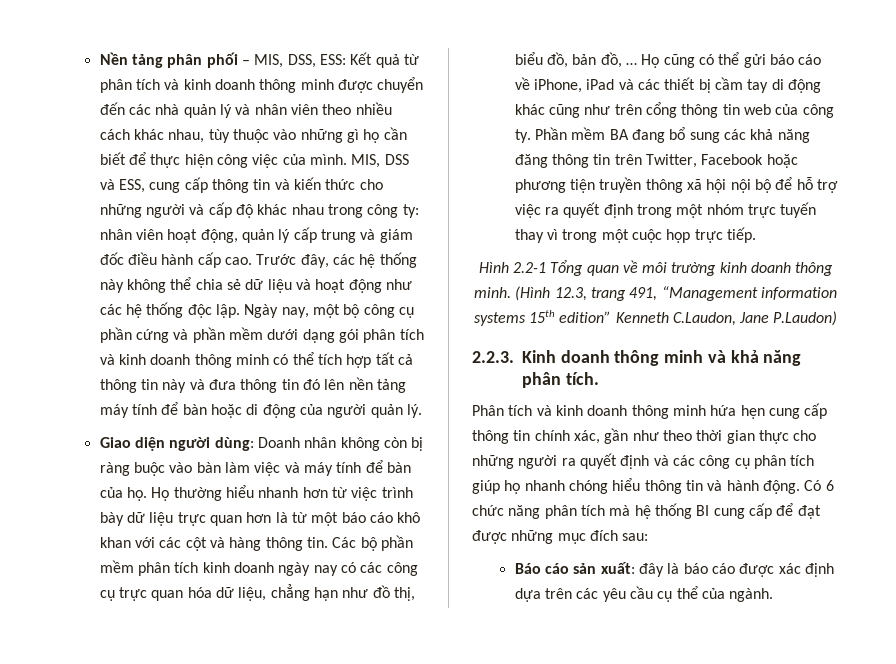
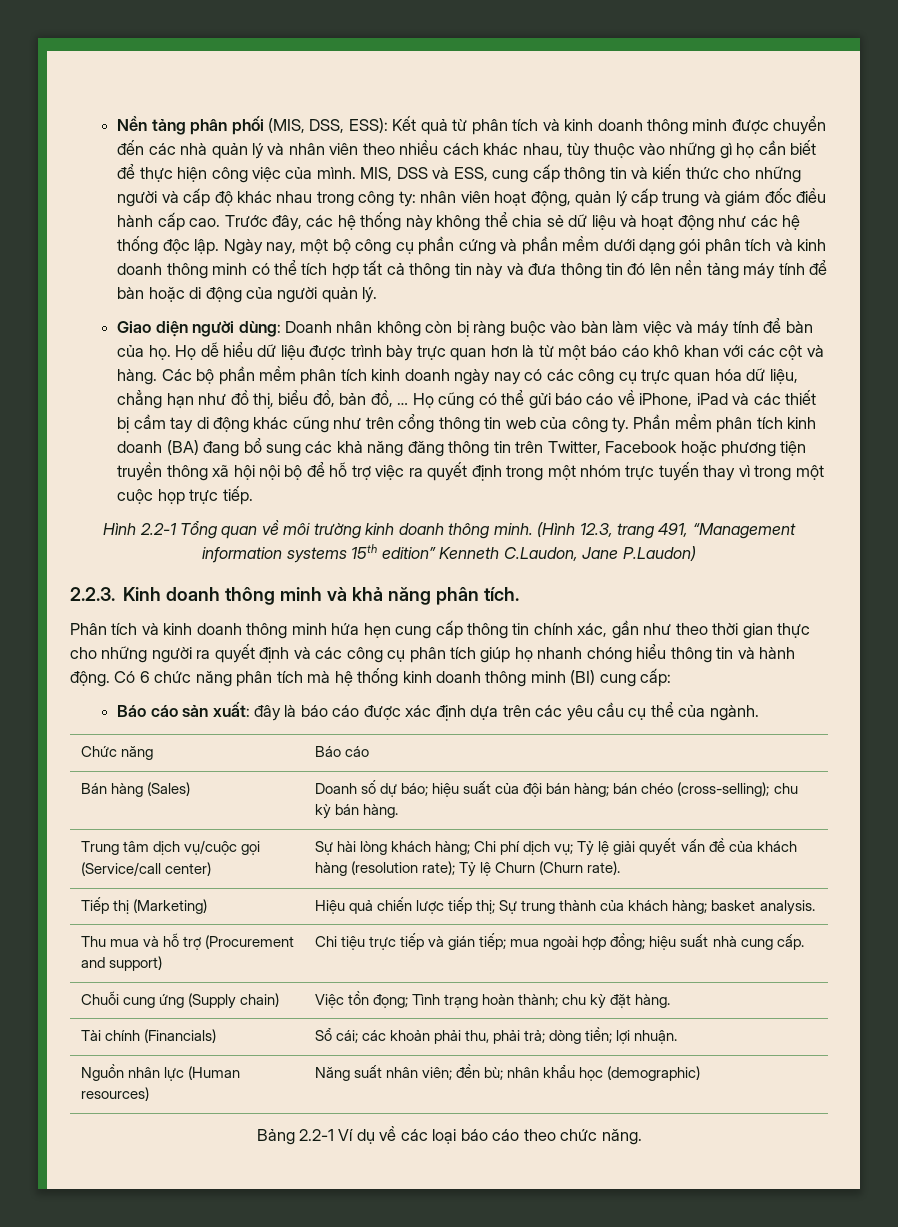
- Nền tảng phân phối – MIS, DSS, ESS: Kết quả từ phân tích và kinh doanh thông minh được chuyển đến các nhà quản lý và nhân viên theo nhiều cách khác nhau, tùy thuộc vào những gì họ cần biết để thực hiện công việc của mình.
+ Nền tảng phân phối (MIS, DSS, ESS): Kết quả từ phân tích và kinh doanh thông minh được chuyển đến các nhà quản lý và nhân viên theo nhiều cách khác nhau, tùy thuộc vào những gì họ cần biết để thực hiện công việc của mình.
- Họ thường hiểu nhanh hơn từ việc trình bày dữ liệu trực quan hơn là từ một báo cáo khô khan với các cột và hàng thông tin.
+ Họ dễ hiểu dữ liệu được trình bày trực quan hơn là từ một báo cáo khô khan với các cột và hàng.
- Phần mềm BA đang bổ sung các khả năng đăng thông tin trên Twitter, Facebook hoặc phương tiện truyền thông xã hội nội bộ để hỗ trợ việc ra quyết định trong một nhóm trực tuyến thay vì trong một cuộc họp trực tiếp.
+ Phần mềm phân tích kinh doanh (BA) đang bổ sung các khả năng đăng thông tin trên Twitter, Facebook hoặc phương tiện truyền thông xã hội nội bộ để hỗ trợ việc ra quyết định trong một nhóm trực tuyến thay vì trong một cuộc họp trực tiếp.
- Có 6 chức năng phân tích mà hệ thống BI cung cấp để đạt được những mục đích sau:
+ Có 6 chức năng phân tích mà hệ thống kinh doanh thông minh (BI) cung cấp:
+ Chức năng | Báo cáo
+ Bán hàng (Sales) | Doanh số dự báo; hiệu suất của đội bán hàng; bán chéo (cross-selling); chu kỳ bán hàng.
+ Trung tâm dịch vụ/cuộc gọi (Service/call center) | Sự hài lòng khách hàng; Chi phí dịch vụ; Tỷ lệ giải quyết vấn đề của khách hàng (resolution rate); Tỷ lệ Churn (Churn rate).
+ Tiếp thị (Marketing) | Hiệu quả chiến lược tiếp thị; Sự trung thành của khách hàng; basket analysis.
+ Thu mua và hỗ trợ (Procurement and support) | Chi tiệu trực tiếp và gián tiếp; mua ngoài hợp đồng; hiệu suất nhà cung cấp.
+ Chuỗi cung ứng (Supply chain) | Việc tồn đọng; Tình trạng hoàn thành; chu kỳ đặt hàng.
+ Tài chính (Financials) | Sổ cái; các khoản phải thu, phải trả; dòng tiền; lợi nhuận.
+ Nguồn nhân lực (Human resources) | Năng suất nhân viên; đền bù; nhân khẩu học (demographic)
+ Bảng 2.2-1 Ví dụ về các loại báo cáo theo chức năng.

